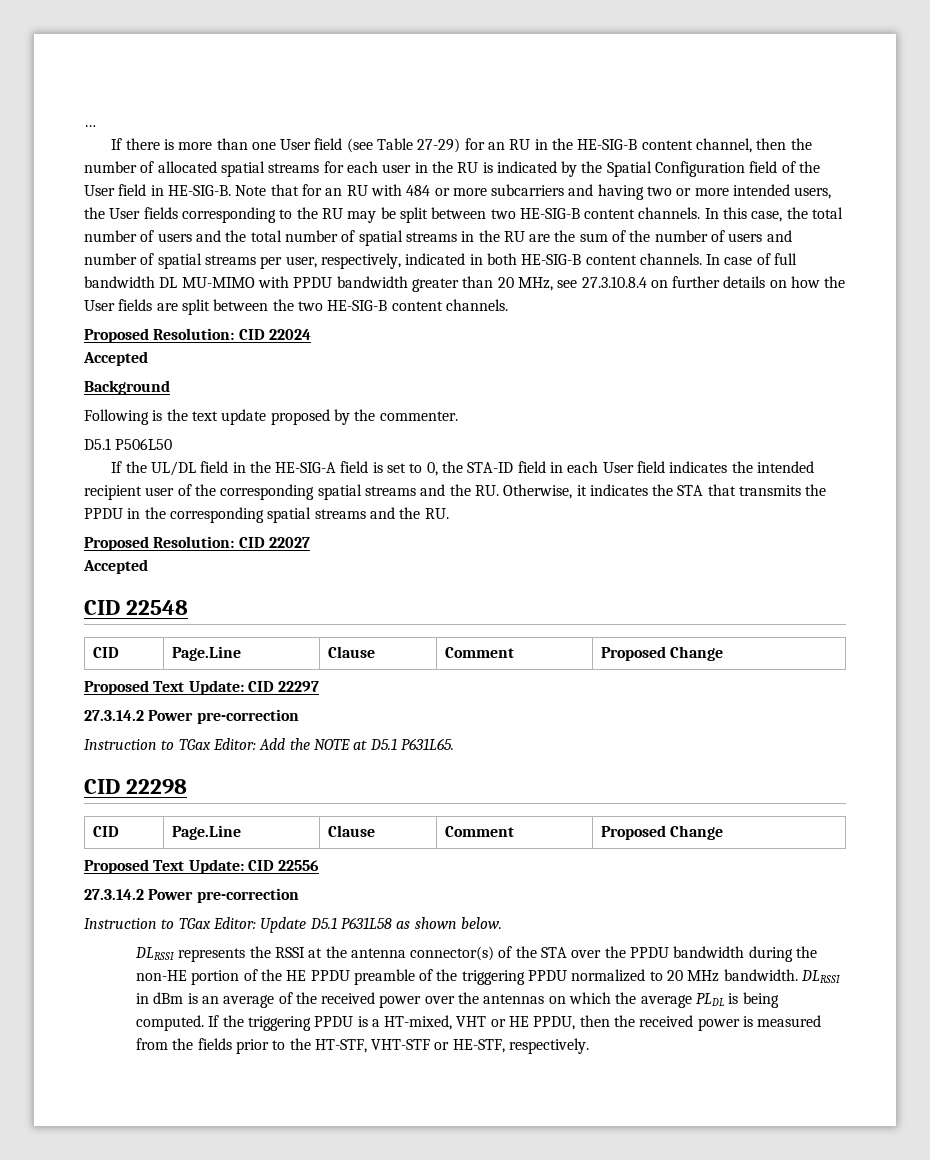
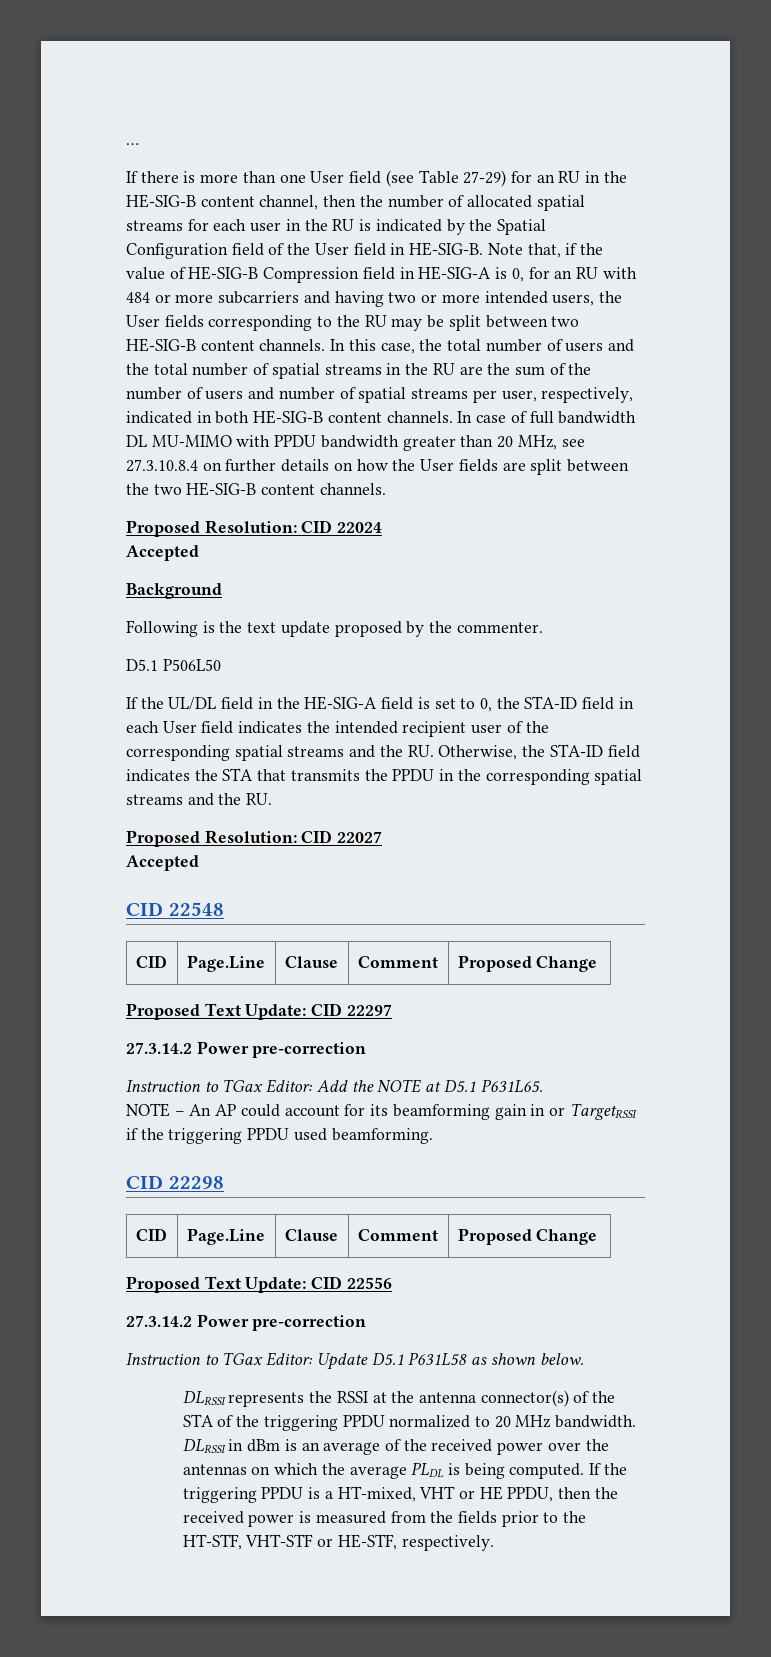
- Note that for an RU with 484 or more subcarriers and having two or more intended users, the User fields corresponding to the RU may be split between two HE-SIG-B content channels.
+ Note that, if the value of HE-SIG-B Compression field in HE-SIG-A is 0, for an RU with 484 or more subcarriers and having two or more intended users, the User fields corresponding to the RU may be split between two HE-SIG-B content channels.
- If the UL/DL field in the HE-SIG-A field is set to 0, the STA-ID field in each User field indicates the intended recipient user of the corresponding spatial streams and the RU. Otherwise, it indicates the STA that transmits the PPDU in the corresponding spatial streams and the RU.
+ If the UL/DL field in the HE-SIG-A field is set to 0, the STA-ID field in each User field indicates the intended recipient user of the corresponding spatial streams and the RU. Otherwise, the STA-ID field indicates the STA that transmits the PPDU in the corresponding spatial streams and the RU.
+ NOTE – An AP could account for its beamforming gain in or TargetRSSI if the triggering PPDU used beamforming.
- DLRSSI represents the RSSI at the antenna connector(s) of the STA over the PPDU bandwidth during the non-HE portion of the HE PPDU preamble of the triggering PPDU normalized to 20 MHz bandwidth.
+ DLRSSI represents the RSSI at the antenna connector(s) of the STA of the triggering PPDU normalized to 20 MHz bandwidth.

